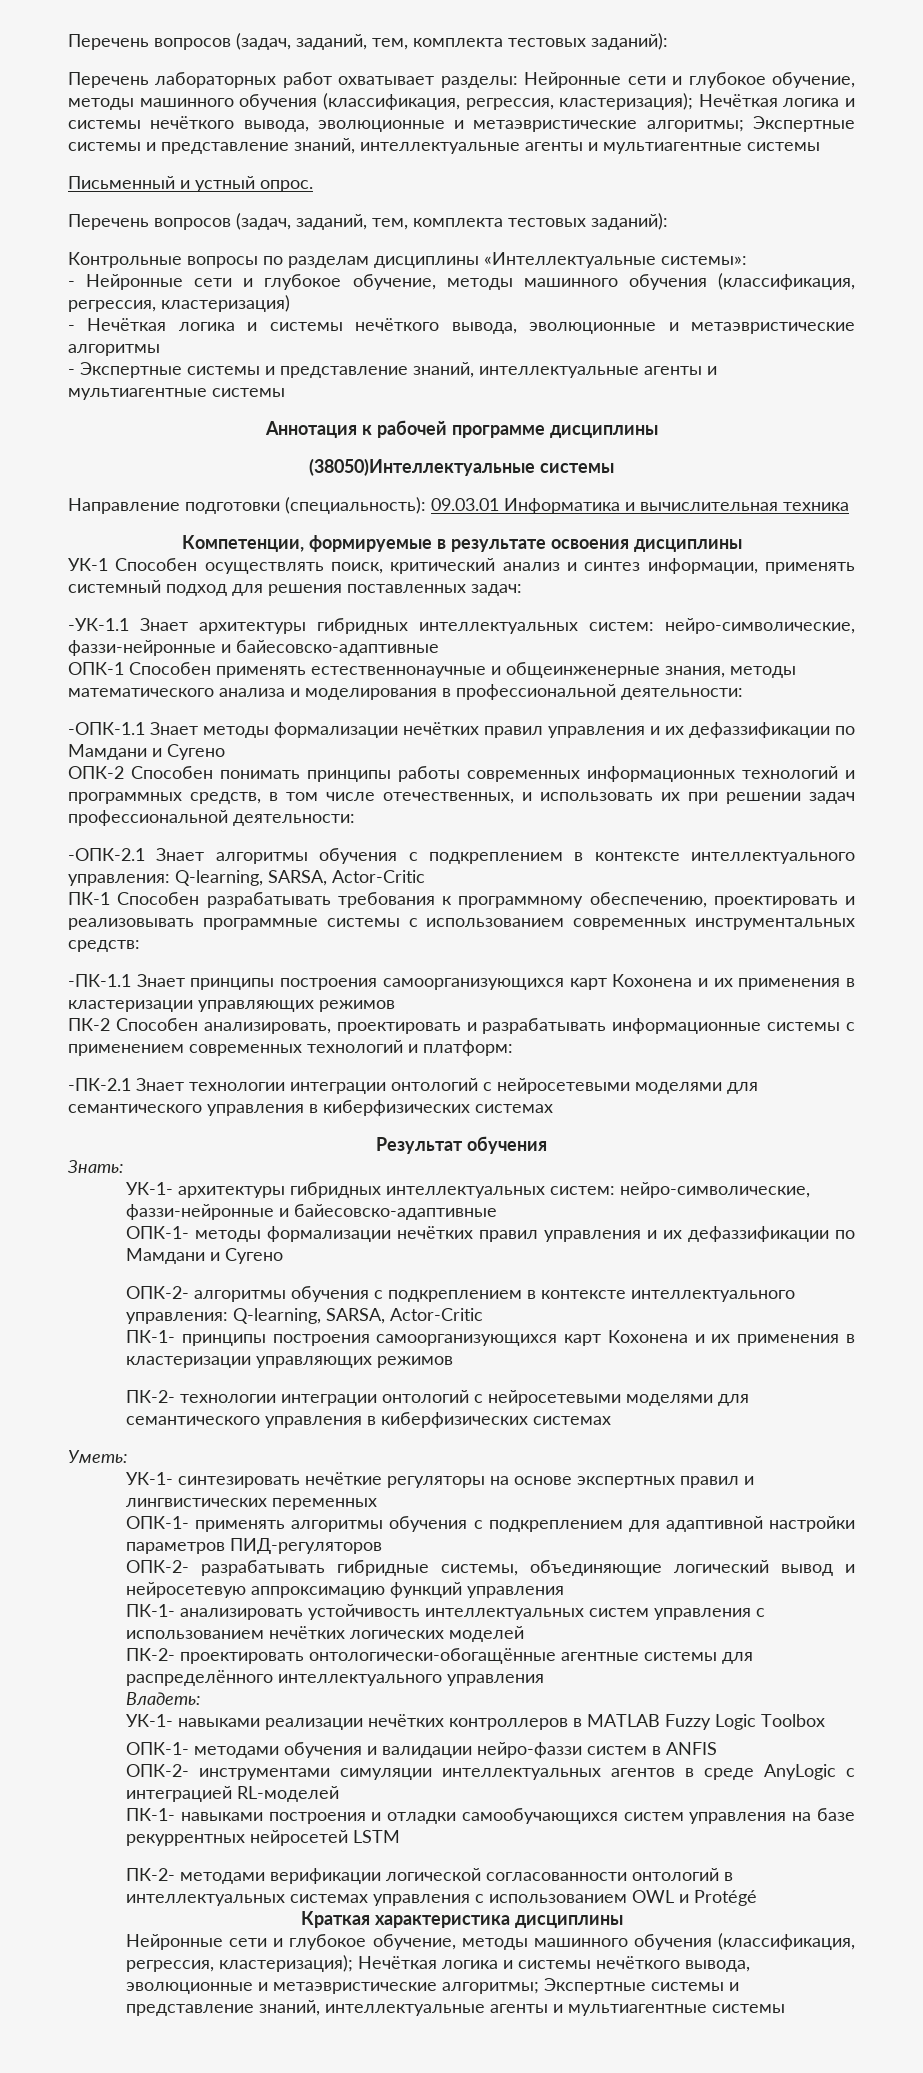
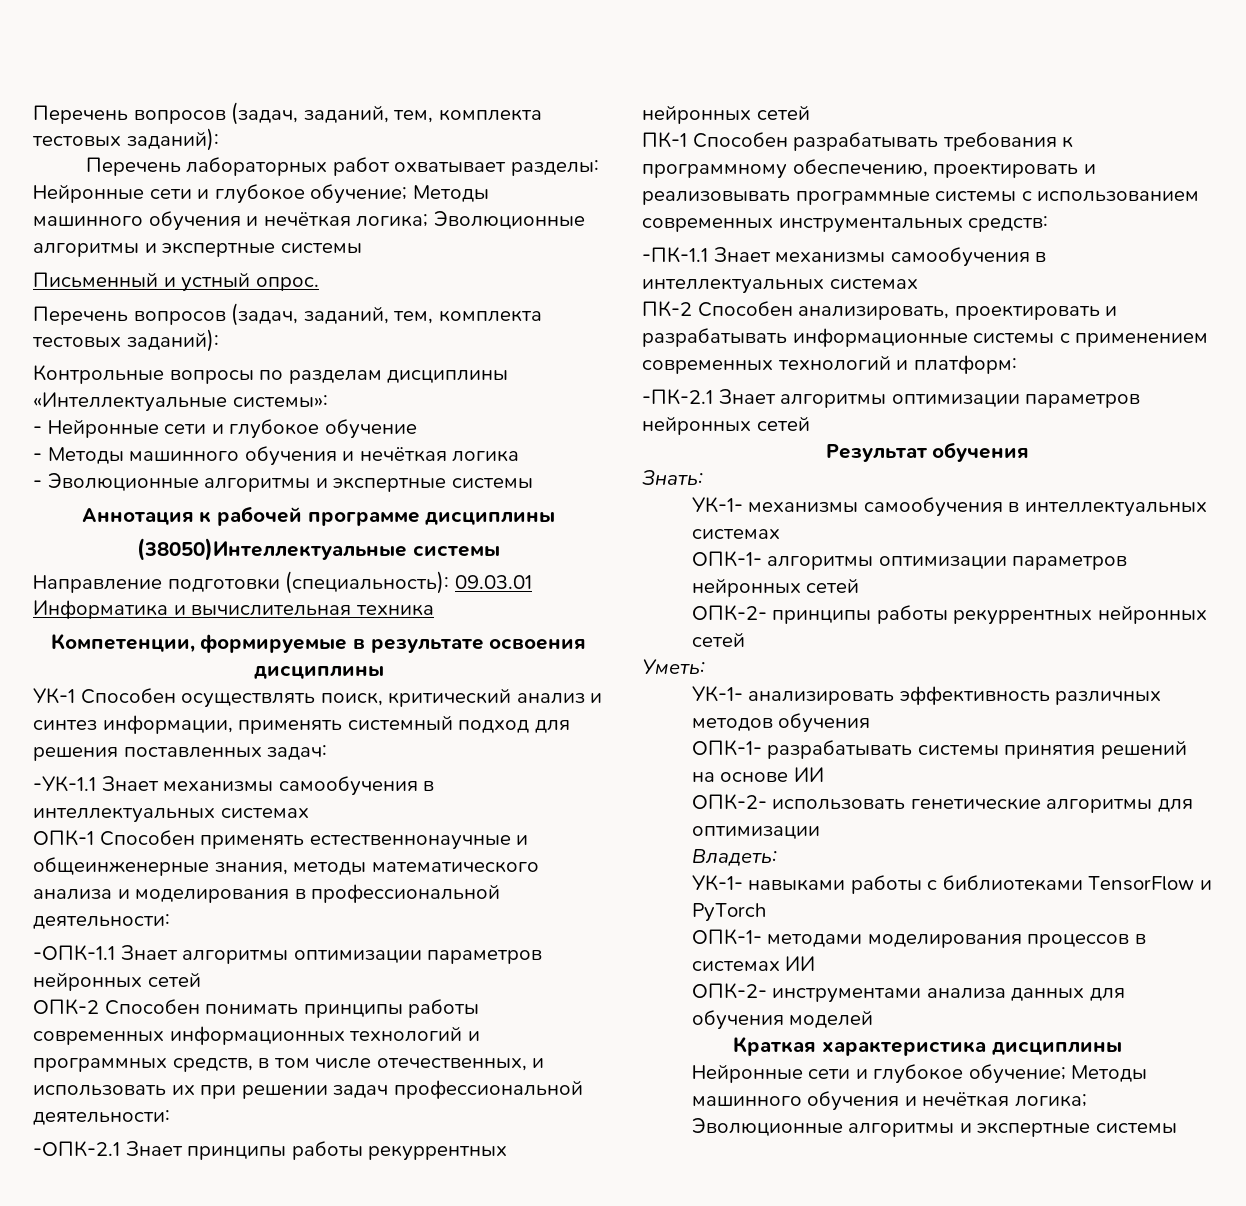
- Перечень лабораторных работ охватывает разделы: Нейронные сети и глубокое обучение, методы машинного обучения (классификация, регрессия, кластеризация); Нечёткая логика и системы нечёткого вывода, эволюционные и метаэвристические алгоритмы; Экспертные системы и представление знаний, интеллектуальные агенты и мультиагентные системы
+ Перечень лабораторных работ охватывает разделы: Нейронные сети и глубокое обучение; Методы машинного обучения и нечёткая логика; Эволюционные алгоритмы и экспертные системы
- - Нейронные сети и глубокое обучение, методы машинного обучения (классификация, регрессия, кластеризация)
- - Нечёткая логика и системы нечёткого вывода, эволюционные и метаэвристические алгоритмы
- - Экспертные системы и представление знаний, интеллектуальные агенты и мультиагентные системы
+ - Нейронные сети и глубокое обучение
+ - Методы машинного обучения и нечёткая логика
+ - Эволюционные алгоритмы и экспертные системы
- -УК-1.1 Знает архитектуры гибридных интеллектуальных систем: нейро-символические, фаззи-нейронные и байесовско-адаптивные
+ -УК-1.1 Знает механизмы самообучения в интеллектуальных системах
- -ОПК-1.1 Знает методы формализации нечётких правил управления и их дефаззификации по Мамдани и Сугено
+ -ОПК-1.1 Знает алгоритмы оптимизации параметров нейронных сетей
- -ОПК-2.1 Знает алгоритмы обучения с подкреплением в контексте интеллектуального управления: Q-learning, SARSA, Actor-Critic
+ -ОПК-2.1 Знает принципы работы рекуррентных нейронных сетей
- -ПК-1.1 Знает принципы построения самоорганизующихся карт Кохонена и их применения в кластеризации управляющих режимов
+ -ПК-1.1 Знает механизмы самообучения в интеллектуальных системах
- -ПК-2.1 Знает технологии интеграции онтологий с нейросетевыми моделями для семантического управления в киберфизических системах
+ -ПК-2.1 Знает алгоритмы оптимизации параметров нейронных сетей
  Результат обучения
  Знать:
- УК-1- архитектуры гибридных интеллектуальных систем: нейро-символические, фаззи-нейронные и байесовско-адаптивные
- ОПК-1- методы формализации нечётких правил управления и их дефаззификации по Мамдани и Сугено
- ОПК-2- алгоритмы обучения с подкреплением в контексте интеллектуального управления: Q-learning, SARSA, Actor-Critic
- ПК-1- принципы построения самоорганизующихся карт Кохонена и их применения в кластеризации управляющих режимов
- ПК-2- технологии интеграции онтологий с нейросетевыми моделями для семантического управления в киберфизических системах
+ УК-1- механизмы самообучения в интеллектуальных системах
+ ОПК-1- алгоритмы оптимизации параметров нейронных сетей
+ ОПК-2- принципы работы рекуррентных нейронных сетей
  Уметь:
- УК-1- синтезировать нечёткие регуляторы на основе экспертных правил и лингвистических переменных
- ОПК-1- применять алгоритмы обучения с подкреплением для адаптивной настройки параметров ПИД-регуляторов
- ОПК-2- разрабатывать гибридные системы, объединяющие логический вывод и нейросетевую аппроксимацию функций управления
- ПК-1- анализировать устойчивость интеллектуальных систем управления с использованием нечётких логических моделей
- ПК-2- проектировать онтологически-обогащённые агентные системы для распределённого интеллектуального управления
+ УК-1- анализировать эффективность различных методов обучения
+ ОПК-1- разрабатывать системы принятия решений на основе ИИ
+ ОПК-2- использовать генетические алгоритмы для оптимизации
  Владеть:
- УК-1- навыками реализации нечётких контроллеров в MATLAB Fuzzy Logic Toolbox
- ОПК-1- методами обучения и валидации нейро-фаззи систем в ANFIS
- ОПК-2- инструментами симуляции интеллектуальных агентов в среде AnyLogic с интеграцией RL-моделей
- ПК-1- навыками построения и отладки самообучающихся систем управления на базе рекуррентных нейросетей LSTM
- ПК-2- методами верификации логической согласованности онтологий в интеллектуальных системах управления с использованием OWL и Protégé
+ УК-1- навыками работы с библиотеками TensorFlow и PyTorch
+ ОПК-1- методами моделирования процессов в системах ИИ
+ ОПК-2- инструментами анализа данных для обучения моделей
  Краткая характеристика дисциплины
- Нейронные сети и глубокое обучение, методы машинного обучения (классификация, регрессия, кластеризация); Нечёткая логика и системы нечёткого вывода, эволюционные и метаэвристические алгоритмы; Экспертные системы и представление знаний, интеллектуальные агенты и мультиагентные системы
+ Нейронные сети и глубокое обучение; Методы машинного обучения и нечёткая логика; Эволюционные алгоритмы и экспертные системы

